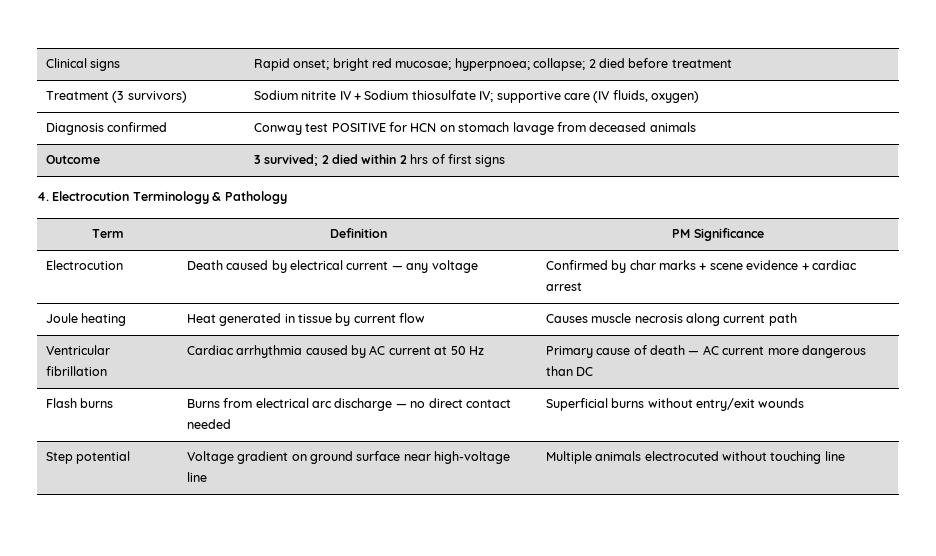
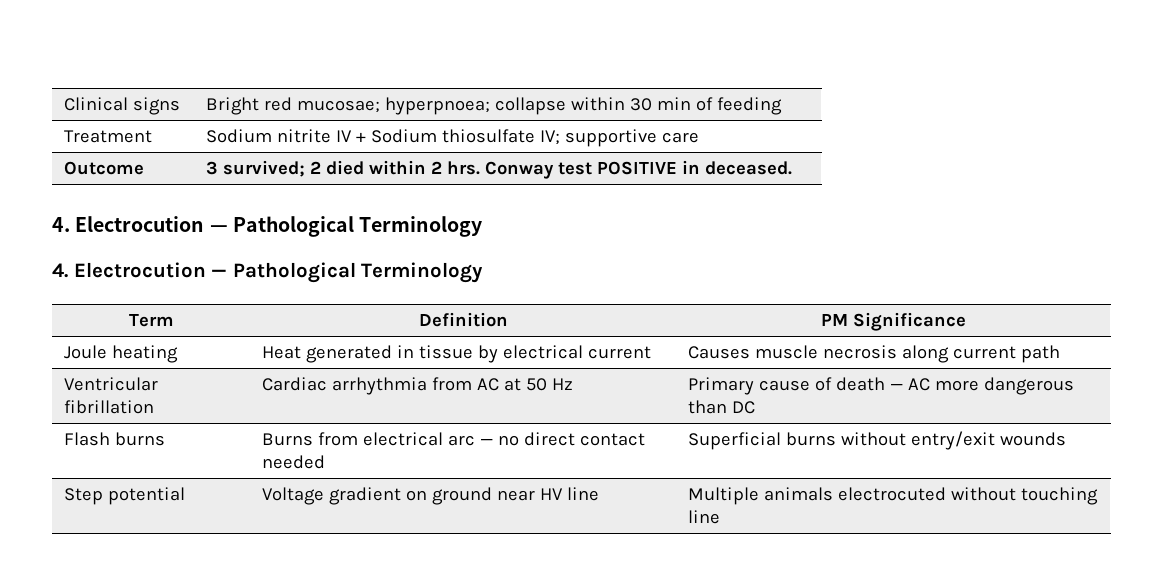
- Clinical signs | Rapid onset; bright red mucosae; hyperpnoea; collapse; 2 died before treatment
+ Clinical signs | Bright red mucosae; hyperpnoea; collapse within 30 min of feeding
- Treatment (3 survivors) | Sodium nitrite IV + Sodium thiosulfate IV; supportive care (IV fluids, oxygen)
- Diagnosis confirmed | Conway test POSITIVE for HCN on stomach lavage from deceased animals
+ Treatment | Sodium nitrite IV + Sodium thiosulfate IV; supportive care
- Outcome | 3 survived; 2 died within 2 hrs of first signs
- 4. Electrocution Terminology & Pathology
+ Outcome | 3 survived; 2 died within 2 hrs. Conway test POSITIVE in deceased.
+ 4. Electrocution — Pathological Terminology
+ 4. Electrocution — Pathological Terminology
- Electrocution | Death caused by electrical current — any voltage | Confirmed by char marks + scene evidence + cardiac arrest
- Joule heating | Heat generated in tissue by current flow | Causes muscle necrosis along current path
+ Joule heating | Heat generated in tissue by electrical current | Causes muscle necrosis along current path
- Ventricular fibrillation | Cardiac arrhythmia caused by AC current at 50 Hz | Primary cause of death — AC current more dangerous than DC
+ Ventricular fibrillation | Cardiac arrhythmia from AC at 50 Hz | Primary cause of death — AC more dangerous than DC
- Flash burns | Burns from electrical arc discharge — no direct contact needed | Superficial burns without entry/exit wounds
+ Flash burns | Burns from electrical arc — no direct contact needed | Superficial burns without entry/exit wounds
- Step potential | Voltage gradient on ground surface near high-voltage line | Multiple animals electrocuted without touching line
+ Step potential | Voltage gradient on ground near HV line | Multiple animals electrocuted without touching line

